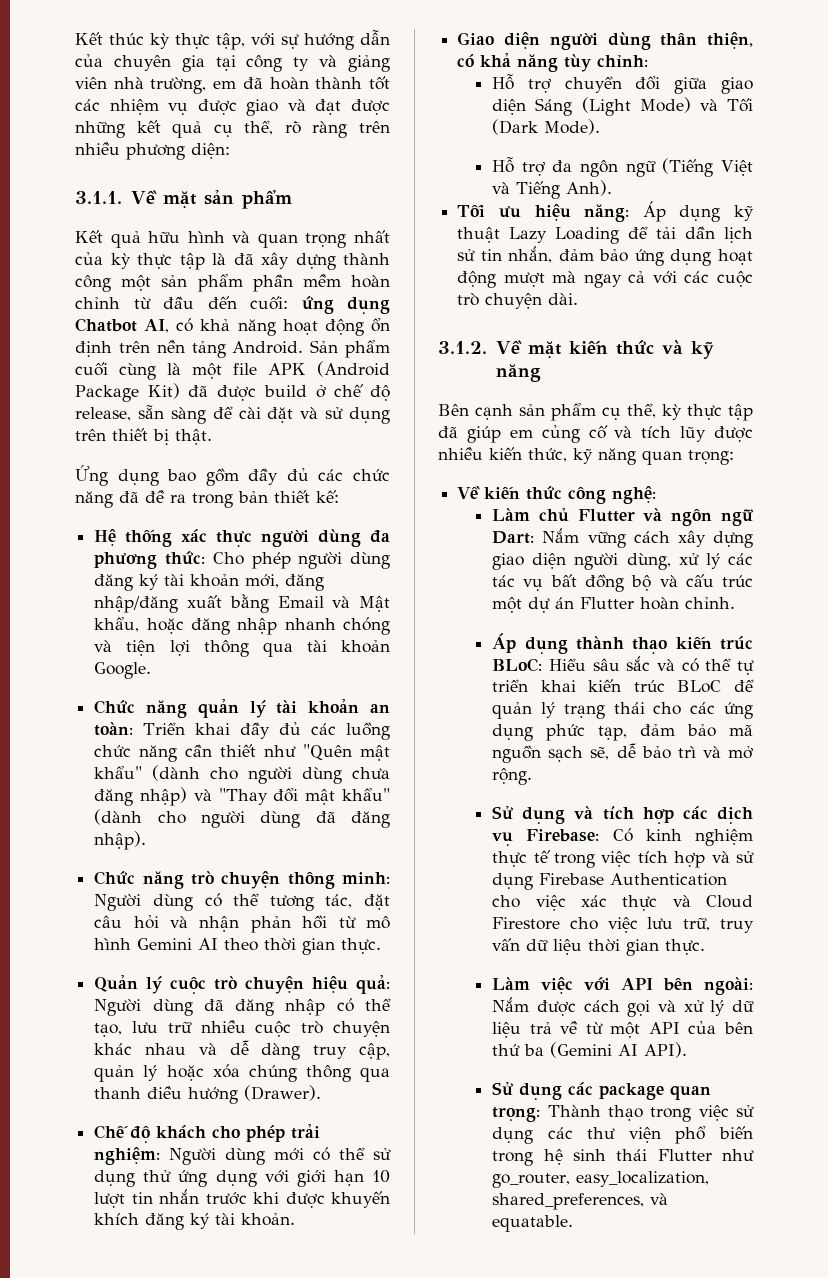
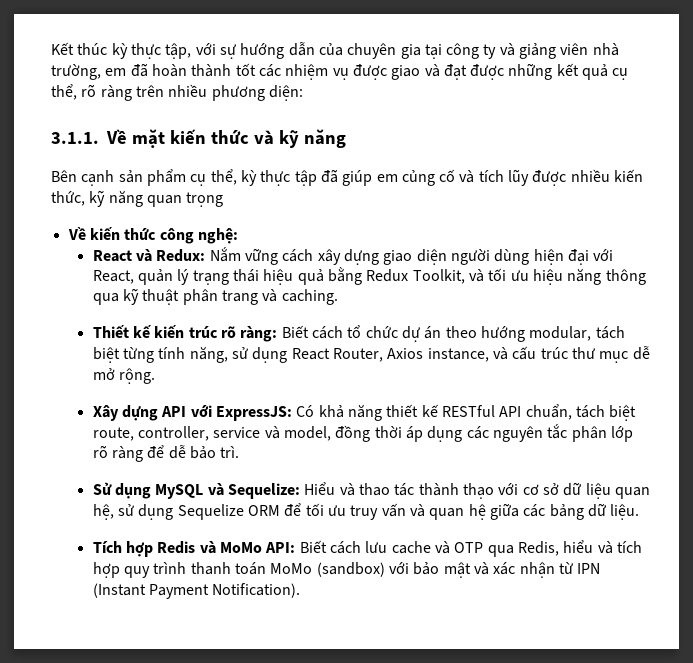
- 3.1.1. Về mặt sản phẩm
- Kết quả hữu hình và quan trọng nhất của kỳ thực tập là đã xây dựng thành công một sản phẩm phần mềm hoàn chỉnh từ đầu đến cuối: ứng dụng Chatbot AI, có khả năng hoạt động ổn định trên nền tảng Android. Sản phẩm cuối cùng là một file APK (Android Package Kit) đã được build ở chế độ release, sẵn sàng để cài đặt và sử dụng trên thiết bị thật.
- Ứng dụng bao gồm đầy đủ các chức năng đã đề ra trong bản thiết kế:
- Hệ thống xác thực người dùng đa phương thức: Cho phép người dùng đăng ký tài khoản mới, đăng nhập/đăng xuất bằng Email và Mật khẩu, hoặc đăng nhập nhanh chóng và tiện lợi thông qua tài khoản Google.
- Chức năng quản lý tài khoản an toàn: Triển khai đầy đủ các luồng chức năng cần thiết như "Quên mật khẩu" (dành cho người dùng chưa đăng nhập) và "Thay đổi mật khẩu" (dành cho người dùng đã đăng nhập).
- Chức năng trò chuyện thông minh: Người dùng có thể tương tác, đặt câu hỏi và nhận phản hồi từ mô hình Gemini AI theo thời gian thực.
- Quản lý cuộc trò chuyện hiệu quả: Người dùng đã đăng nhập có thể tạo, lưu trữ nhiều cuộc trò chuyện khác nhau và dễ dàng truy cập, quản lý hoặc xóa chúng thông qua thanh điều hướng (Drawer).
- Chế độ khách cho phép trải nghiệm: Người dùng mới có thể sử dụng thử ứng dụng với giới hạn 10 lượt tin nhắn trước khi được khuyến khích đăng ký tài khoản.
- Giao diện người dùng thân thiện, có khả năng tùy chỉnh:
- Hỗ trợ chuyển đổi giữa giao diện Sáng (Light Mode) và Tối (Dark Mode).
- Hỗ trợ đa ngôn ngữ (Tiếng Việt và Tiếng Anh).
- Tối ưu hiệu năng: Áp dụng kỹ thuật Lazy Loading để tải dần lịch sử tin nhắn, đảm bảo ứng dụng hoạt động mượt mà ngay cả với các cuộc trò chuyện dài.
- 3.1.2. Về mặt kiến thức và kỹ năng
+ 3.1.1. Về mặt kiến thức và kỹ năng
- Bên cạnh sản phẩm cụ thể, kỳ thực tập đã giúp em củng cố và tích lũy được nhiều kiến thức, kỹ năng quan trọng:
+ Bên cạnh sản phẩm cụ thể, kỳ thực tập đã giúp em củng cố và tích lũy được nhiều kiến thức, kỹ năng quan trọng
- Làm chủ Flutter và ngôn ngữ Dart: Nắm vững cách xây dựng giao diện người dùng, xử lý các tác vụ bất đồng bộ và cấu trúc một dự án Flutter hoàn chỉnh.
- Áp dụng thành thạo kiến trúc BLoC: Hiểu sâu sắc và có thể tự triển khai kiến trúc BLoC để quản lý trạng thái cho các ứng dụng phức tạp, đảm bảo mã nguồn sạch sẽ, dễ bảo trì và mở rộng.
- Sử dụng và tích hợp các dịch vụ Firebase: Có kinh nghiệm thực tế trong việc tích hợp và sử dụng Firebase Authentication cho việc xác thực và Cloud Firestore cho việc lưu trữ, truy vấn dữ liệu thời gian thực.
- Làm việc với API bên ngoài: Nắm được cách gọi và xử lý dữ liệu trả về từ một API của bên thứ ba (Gemini AI API).
- Sử dụng các package quan trọng: Thành thạo trong việc sử dụng các thư viện phổ biến trong hệ sinh thái Flutter như go_router, easy_localization, shared_preferences, và equatable.
+ React và Redux: Nắm vững cách xây dựng giao diện người dùng hiện đại với React, quản lý trạng thái hiệu quả bằng Redux Toolkit, và tối ưu hiệu năng thông qua kỹ thuật phân trang và caching.
+ Thiết kế kiến trúc rõ ràng: Biết cách tổ chức dự án theo hướng modular, tách biệt từng tính năng, sử dụng React Router, Axios instance, và cấu trúc thư mục dễ mở rộng.
+ Xây dựng API với ExpressJS: Có khả năng thiết kế RESTful API chuẩn, tách biệt route, controller, service và model, đồng thời áp dụng các nguyên tắc phân lớp rõ ràng để dễ bảo trì.
+ Sử dụng MySQL và Sequelize: Hiểu và thao tác thành thạo với cơ sở dữ liệu quan hệ, sử dụng Sequelize ORM để tối ưu truy vấn và quan hệ giữa các bảng dữ liệu.
+ Tích hợp Redis và MoMo API: Biết cách lưu cache và OTP qua Redis, hiểu và tích hợp quy trình thanh toán MoMo (sandbox) với bảo mật và xác nhận từ IPN (Instant Payment Notification).

